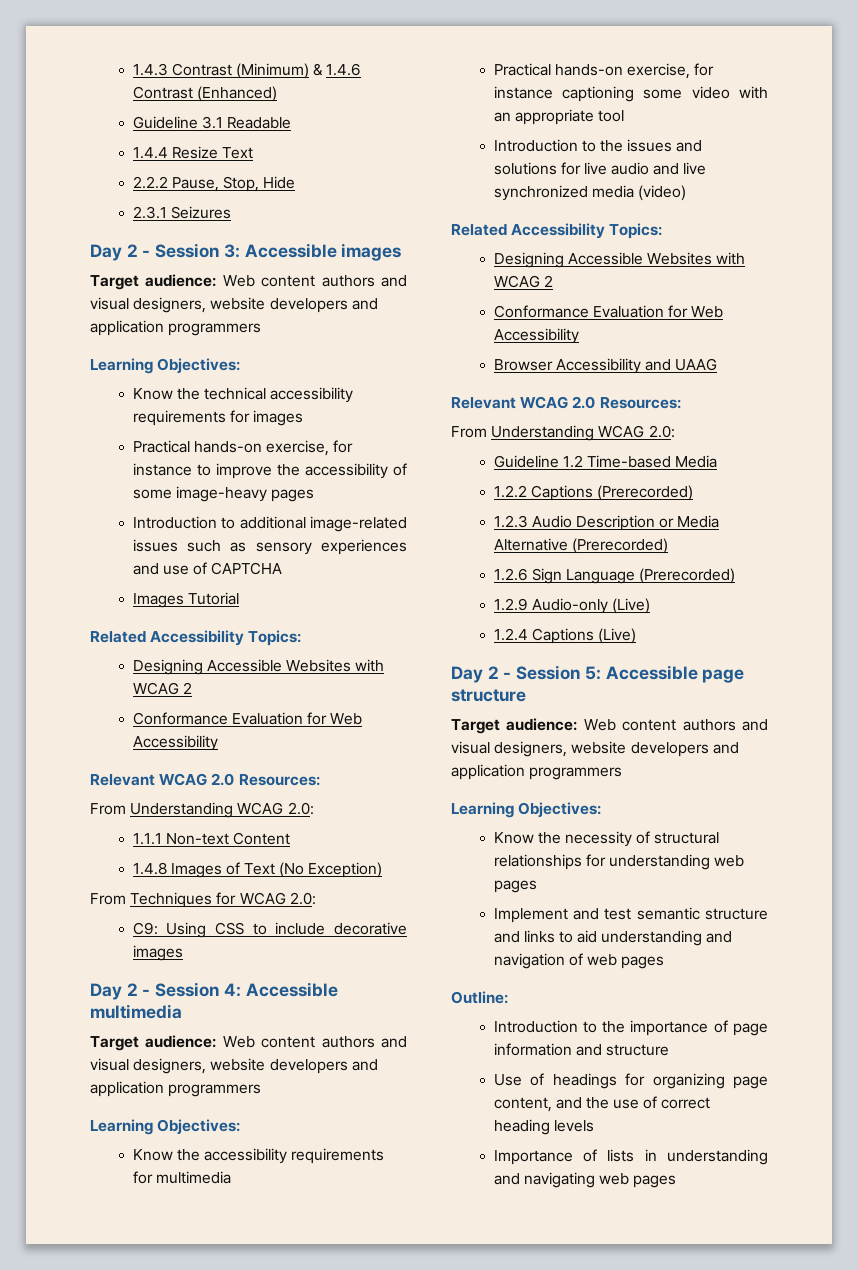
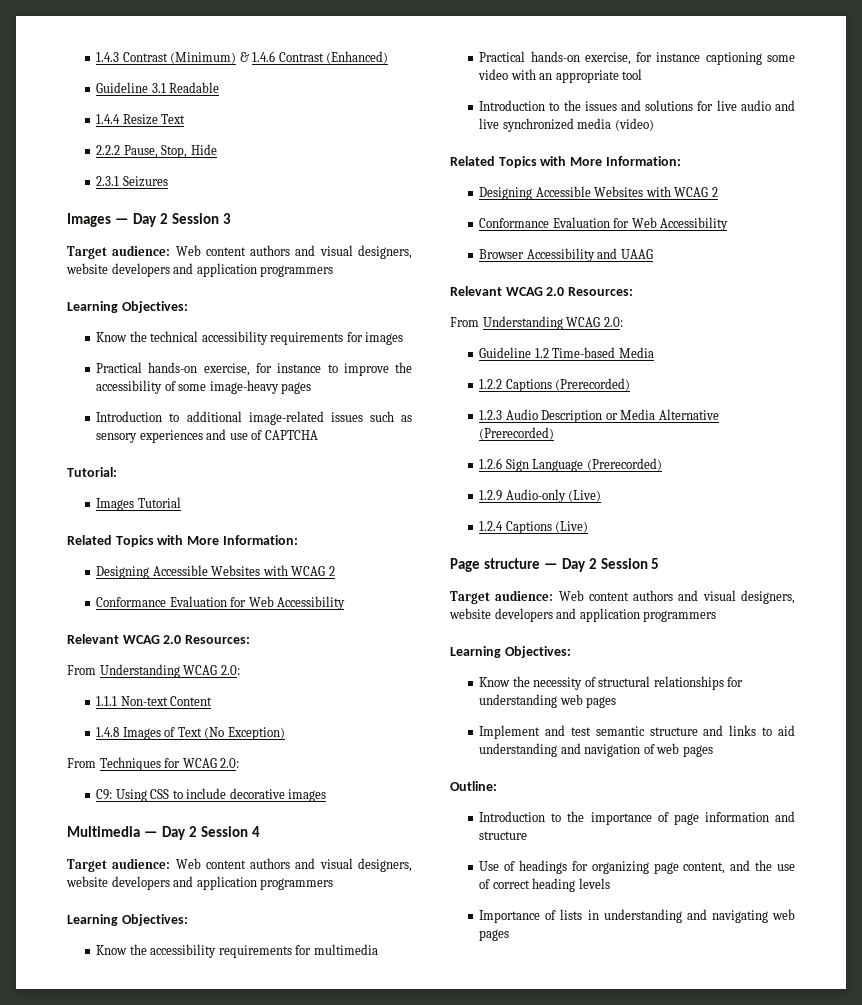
- Day 2 - Session 3: Accessible images
+ Images — Day 2 Session 3
+ Tutorial:
  Images Tutorial
- Related Accessibility Topics:
+ Related Topics with More Information:
- Day 2 - Session 4: Accessible multimedia
+ Multimedia — Day 2 Session 4
  Introduction to the issues and solutions for live audio and live synchronized media (video)
- Related Accessibility Topics:
+ Related Topics with More Information:
- Day 2 - Session 5: Accessible page structure
+ Page structure — Day 2 Session 5

